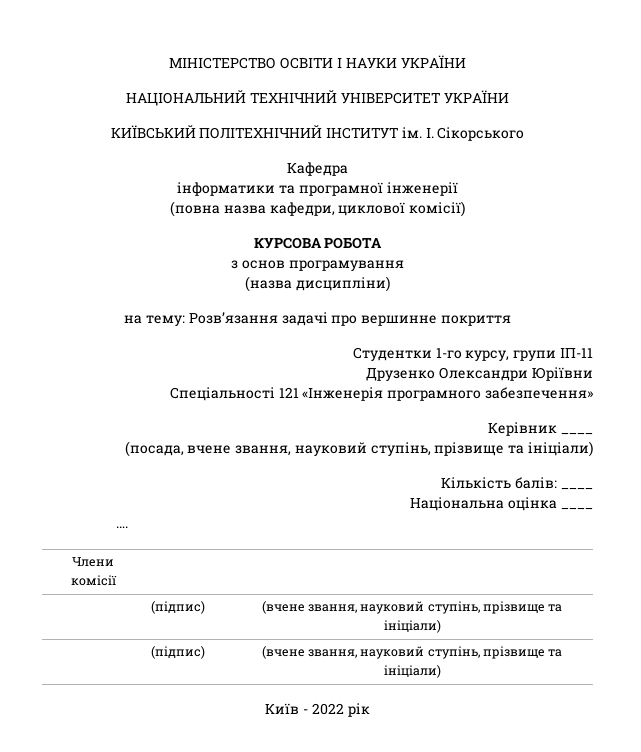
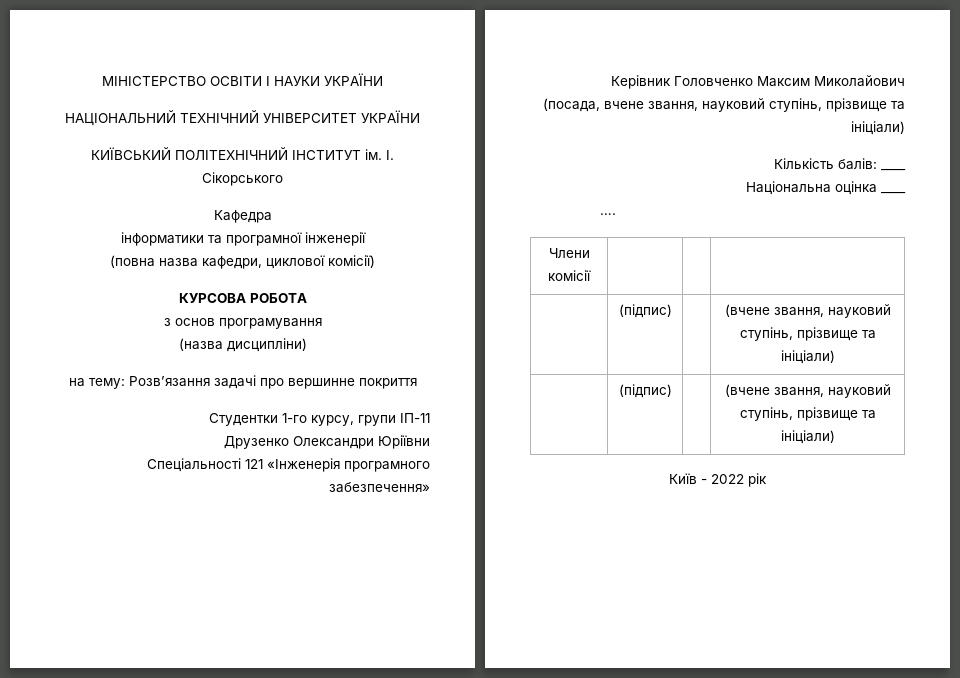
- Керівник ____
+ Керівник Головченко Максим Миколайович

